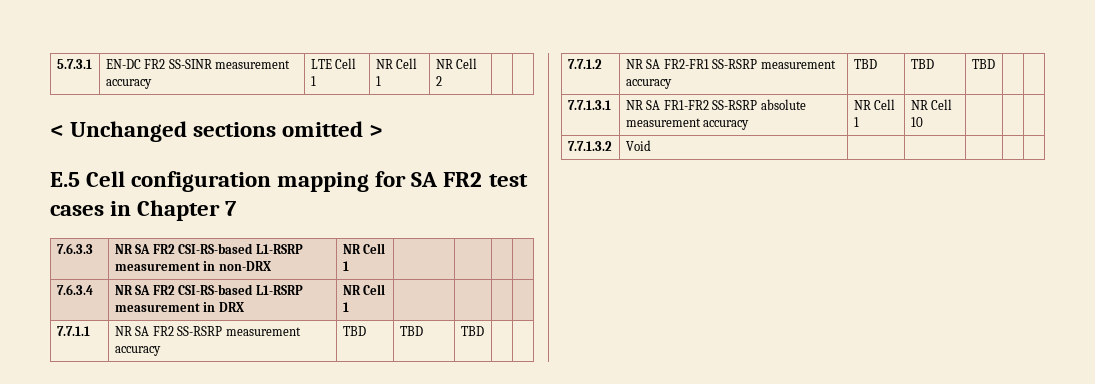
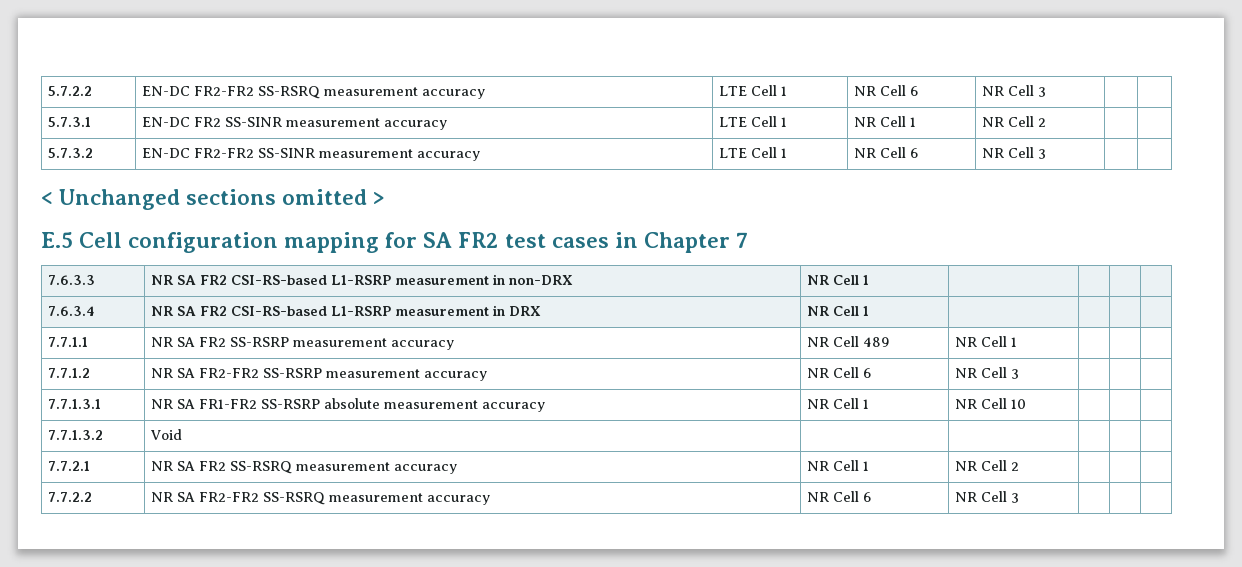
+ 5.7.2.2 | EN-DC FR2-FR2 SS-RSRQ measurement accuracy | LTE Cell 1 | NR Cell 6 | NR Cell 3 | |
+ 5.7.3.2 | EN-DC FR2-FR2 SS-SINR measurement accuracy | LTE Cell 1 | NR Cell 6 | NR Cell 3 | |
- 7.7.1.1 | NR SA FR2 SS-RSRP measurement accuracy | TBD | TBD | TBD | |
+ 7.7.1.1 | NR SA FR2 SS-RSRP measurement accuracy | NR Cell 489 | NR Cell 1 | | |
- 7.7.1.2 | NR SA FR2-FR1 SS-RSRP measurement accuracy | TBD | TBD | TBD | |
+ 7.7.1.2 | NR SA FR2-FR2 SS-RSRP measurement accuracy | NR Cell 6 | NR Cell 3 | | |
+ 7.7.2.1 | NR SA FR2 SS-RSRQ measurement accuracy | NR Cell 1 | NR Cell 2 | | |
+ 7.7.2.2 | NR SA FR2-FR2 SS-RSRQ measurement accuracy | NR Cell 6 | NR Cell 3 | | |

